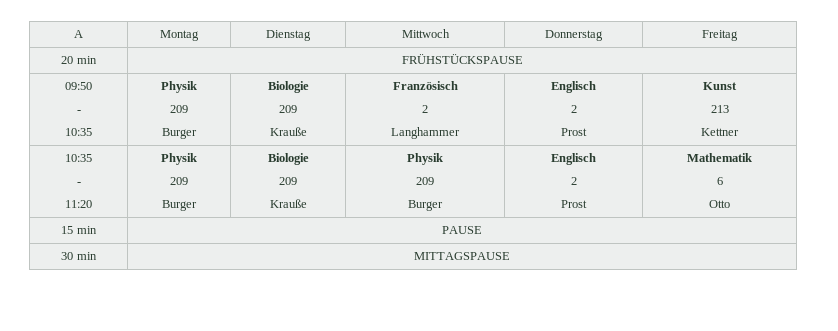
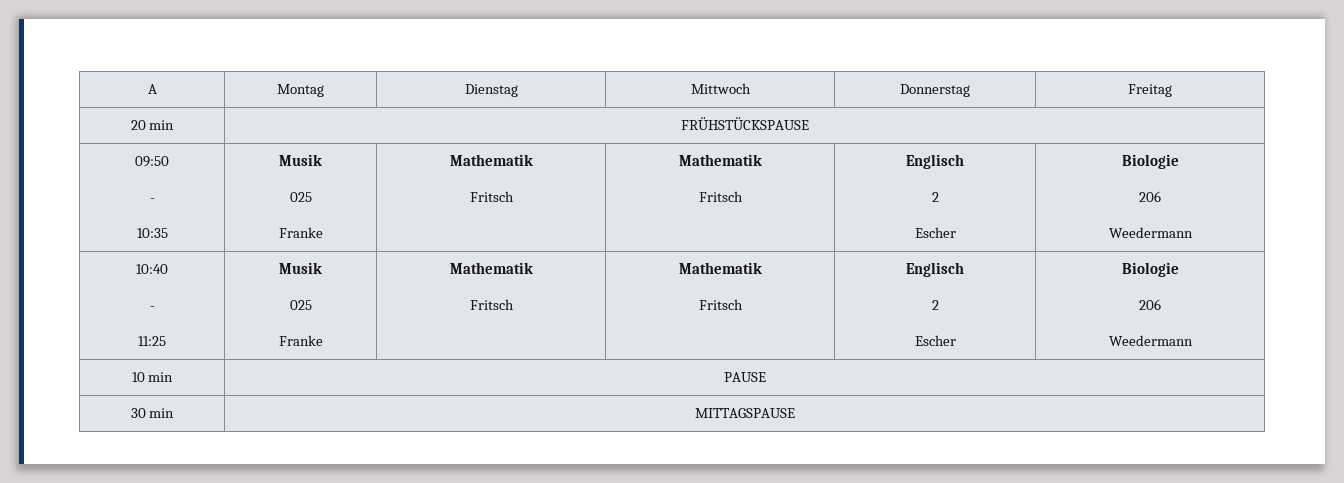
  09:50
  -
- 10:35 | Physik
- 209
- Burger | Biologie
- 209
- Krauße | Französisch
+ 10:35 | Musik
+ 025
+ Franke | Mathematik
+ Fritsch | Mathematik
+ Fritsch | Englisch
  2
- Langhammer | Englisch
+ Escher | Biologie
+ 206
+ Weedermann
+ 10:40
+ -
+ 11:25 | Musik
+ 025
+ Franke | Mathematik
+ Fritsch | Mathematik
+ Fritsch | Englisch
  2
- Prost | Kunst
- 213
- Kettner
- 10:35
- -
- 11:20 | Physik
- 209
- Burger | Biologie
- 209
- Krauße | Physik
- 209
- Burger | Englisch
- 2
- Prost | Mathematik
- 6
- Otto
- 15 min | PAUSE
+ Escher | Biologie
+ 206
+ Weedermann
+ 10 min | PAUSE

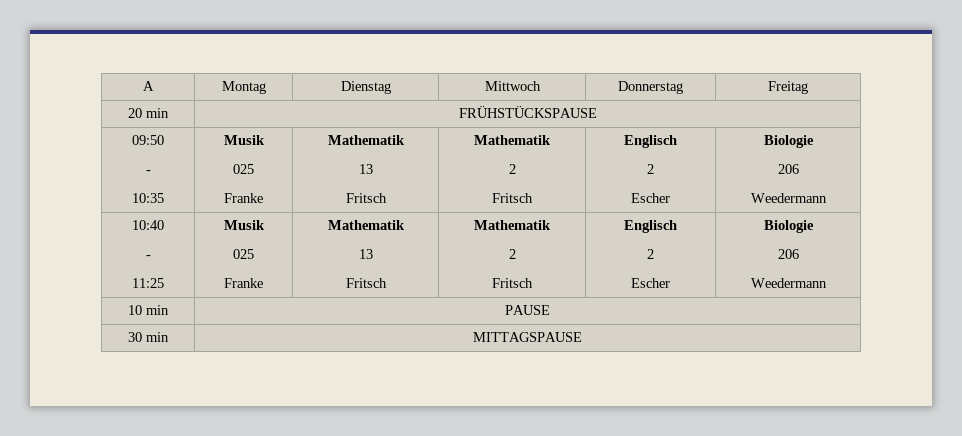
  09:50
  -
  10:35 | Musik
  025
  Franke | Mathematik
+ 13
  Fritsch | Mathematik
+ 2
  10:40
  -
  11:25 | Musik
  025
  Franke | Mathematik
+ 13
  Fritsch | Mathematik
+ 2

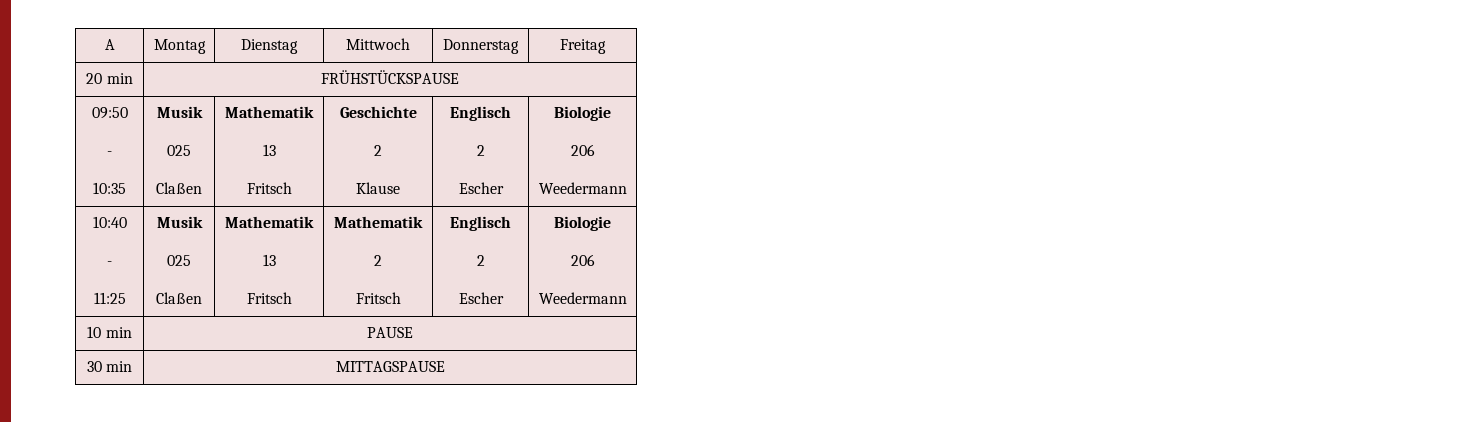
  09:50
  -
  10:35 | Musik
  025
- Franke | Mathematik
+ Claßen | Mathematik
  13
- Fritsch | Mathematik
+ Fritsch | Geschichte
  2
- Fritsch | Englisch
+ Klause | Englisch
  10:40
  -
  11:25 | Musik
  025
- Franke | Mathematik
+ Claßen | Mathematik

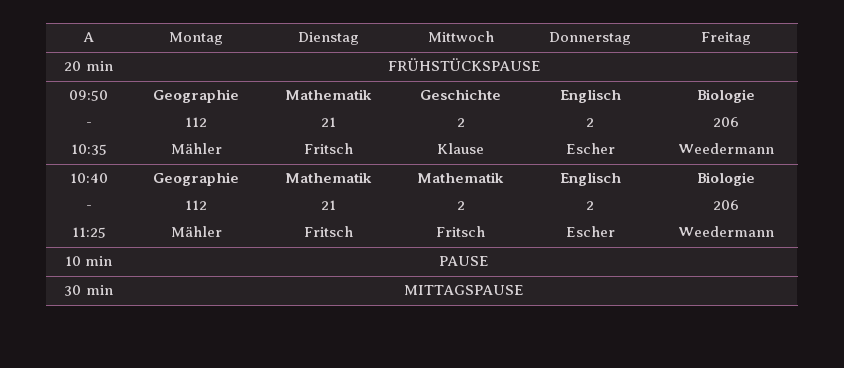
  09:50
  -
- 10:35 | Musik
- 025
- Claßen | Mathematik
- 13
+ 10:35 | Geographie
+ 112
+ Mähler | Mathematik
+ 21
  10:40
  -
- 11:25 | Musik
- 025
- Claßen | Mathematik
- 13
+ 11:25 | Geographie
+ 112
+ Mähler | Mathematik
+ 21

